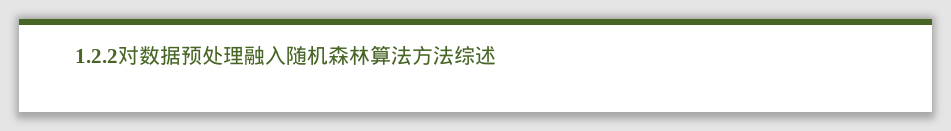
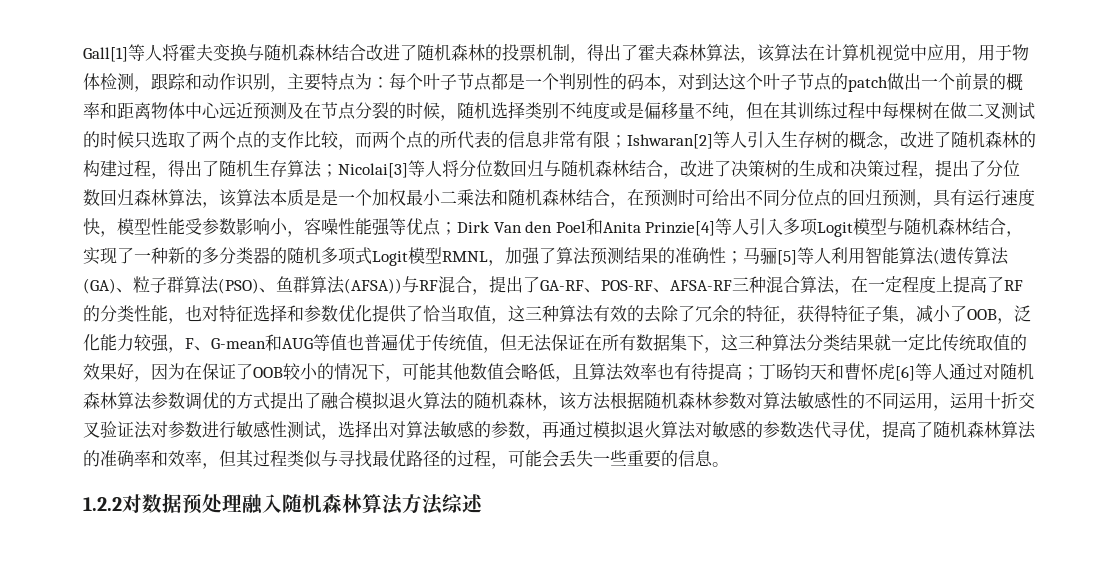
+ Gall[1]等人将霍夫变换与随机森林结合改进了随机森林的投票机制，得出了霍夫森林算法，该算法在计算机视觉中应用，用于物体检测，跟踪和动作识别，主要特点为：每个叶子节点都是一个判别性的码本，对到达这个叶子节点的patch做出一个前景的概率和距离物体中心远近预测及在节点分裂的时候，随机选择类别不纯度或是偏移量不纯，但在其训练过程中每棵树在做二叉测试的时候只选取了两个点的支作比较，而两个点的所代表的信息非常有限；Ishwaran[2]等人引入生存树的概念，改进了随机森林的构建过程，得出了随机生存算法；Nicolai[3]等人将分位数回归与随机森林结合，改进了决策树的生成和决策过程，提出了分位数回归森林算法，该算法本质是是一个加权最小二乘法和随机森林结合，在预测时可给出不同分位点的回归预测，具有运行速度快，模型性能受参数影响小，容噪性能强等优点；Dirk Van den Poel和Anita Prinzie[4]等人引入多项Logit模型与随机森林结合，实现了一种新的多分类器的随机多项式Logit模型RMNL，加强了算法预测结果的准确性；马骊[5]等人利用智能算法(遗传算法(GA)、粒子群算法(PSO)、鱼群算法(AFSA))与RF混合，提出了GA-RF、POS-RF、AFSA-RF三种混合算法，在一定程度上提高了RF的分类性能，也对特征选择和参数优化提供了恰当取值，这三种算法有效的去除了冗余的特征，获得特征子集，减小了OOB，泛化能力较强，F、G-mean和AUG等值也普遍优于传统值，但无法保证在所有数据集下，这三种算法分类结果就一定比传统取值的效果好，因为在保证了OOB较小的情况下，可能其他数值会略低，且算法效率也有待提高；丁旸钧天和曹怀虎[6]等人通过对随机森林算法参数调优的方式提出了融合模拟退火算法的随机森林，该方法根据随机森林参数对算法敏感性的不同运用，运用十折交叉验证法对参数进行敏感性测试，选择出对算法敏感的参数，再通过模拟退火算法对敏感的参数迭代寻优，提高了随机森林算法的准确率和效率，但其过程类似与寻找最优路径的过程，可能会丢失一些重要的信息。

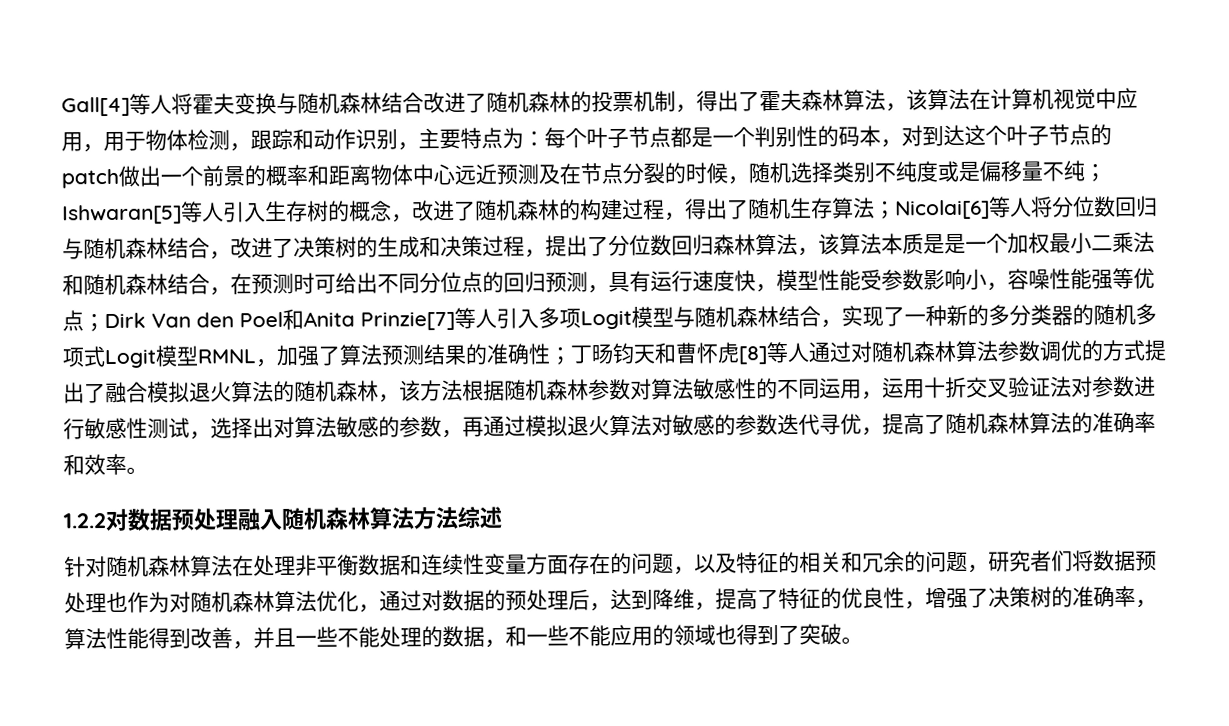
- Gall[1]等人将霍夫变换与随机森林结合改进了随机森林的投票机制，得出了霍夫森林算法，该算法在计算机视觉中应用，用于物体检测，跟踪和动作识别，主要特点为：
+ Gall[4]等人将霍夫变换与随机森林结合改进了随机森林的投票机制，得出了霍夫森林算法，该算法在计算机视觉中应用，用于物体检测，跟踪和动作识别，主要特点为：
- 每个叶子节点都是一个判别性的码本，对到达这个叶子节点的patch做出一个前景的概率和距离物体中心远近预测及在节点分裂的时候，随机选择类别不纯度或是偏移量不纯，但在其训练过程中每棵树在做二叉测试的时候只选取了两个点的支作比较，而两个点的所代表的信息非常有限；Ishwaran[2]等人引入生存树的概念，改进了随机森林的构建过程，得出了随机生存算法；
+ 每个叶子节点都是一个判别性的码本，对到达这个叶子节点的patch做出一个前景的概率和距离物体中心远近预测及在节点分裂的时候，随机选择类别不纯度或是偏移量不纯；Ishwaran[5]等人引入生存树的概念，改进了随机森林的构建过程，得出了随机生存算法；
- Nicolai[3]等人将分位数回归与随机森林结合，改进了决策树的生成和决策过程，提出了分位数回归森林算法，该算法本质是是一个加权最小二乘法和随机森林结合，在预测时可给出不同分位点的回归预测，具有运行速度快，模型性能受参数影响小，容噪性能强等优点；
+ Nicolai[6]等人将分位数回归与随机森林结合，改进了决策树的生成和决策过程，提出了分位数回归森林算法，该算法本质是是一个加权最小二乘法和随机森林结合，在预测时可给出不同分位点的回归预测，具有运行速度快，模型性能受参数影响小，容噪性能强等优点；
- Dirk Van den Poel和Anita Prinzie[4]等人引入多项Logit模型与随机森林结合，实现了一种新的多分类器的随机多项式Logit模型RMNL，加强了算法预测结果的准确性；
+ Dirk Van den Poel和Anita Prinzie[7]等人引入多项Logit模型与随机森林结合，实现了一种新的多分类器的随机多项式Logit模型RMNL，加强了算法预测结果的准确性；
- 马骊[5]等人利用智能算法(遗传算法(GA)、粒子群算法(PSO)、鱼群算法(AFSA))与RF混合，提出了GA-RF、POS-RF、AFSA-RF三种混合算法，在一定程度上提高了RF的分类性能，也对特征选择和参数优化提供了恰当取值，这三种算法有效的去除了冗余的特征，获得特征子集，减小了OOB，泛化能力较强，F、G-mean和AUG等值也普遍优于传统值，但无法保证在所有数据集下，这三种算法分类结果就一定比传统取值的效果好，因为在保证了OOB较小的情况下，可能其他数值会略低，且算法效率也有待提高；
- 丁旸钧天和曹怀虎[6]等人通过对随机森林算法参数调优的方式提出了融合模拟退火算法的随机森林，该方法根据随机森林参数对算法敏感性的不同运用，运用十折交叉验证法对参数进行敏感性测试，选择出对算法敏感的参数，再通过模拟退火算法对敏感的参数迭代寻优，提高了随机森林算法的准确率和效率，但其过程类似与寻找最优路径的过程，可能会丢失一些重要的信息。
+ 丁旸钧天和曹怀虎[8]等人通过对随机森林算法参数调优的方式提出了融合模拟退火算法的随机森林，该方法根据随机森林参数对算法敏感性的不同运用，运用十折交叉验证法对参数进行敏感性测试，选择出对算法敏感的参数，再通过模拟退火算法对敏感的参数迭代寻优，提高了随机森林算法的准确率和效率。
+ 针对随机森林算法在处理非平衡数据和连续性变量方面存在的问题，以及特征的相关和冗余的问题，研究者们将数据预处理也作为对随机森林算法优化，通过对数据的预处理后，达到降维，提高了特征的优良性，增强了决策树的准确率，算法性能得到改善，并且一些不能处理的数据，和一些不能应用的领域也得到了突破。

